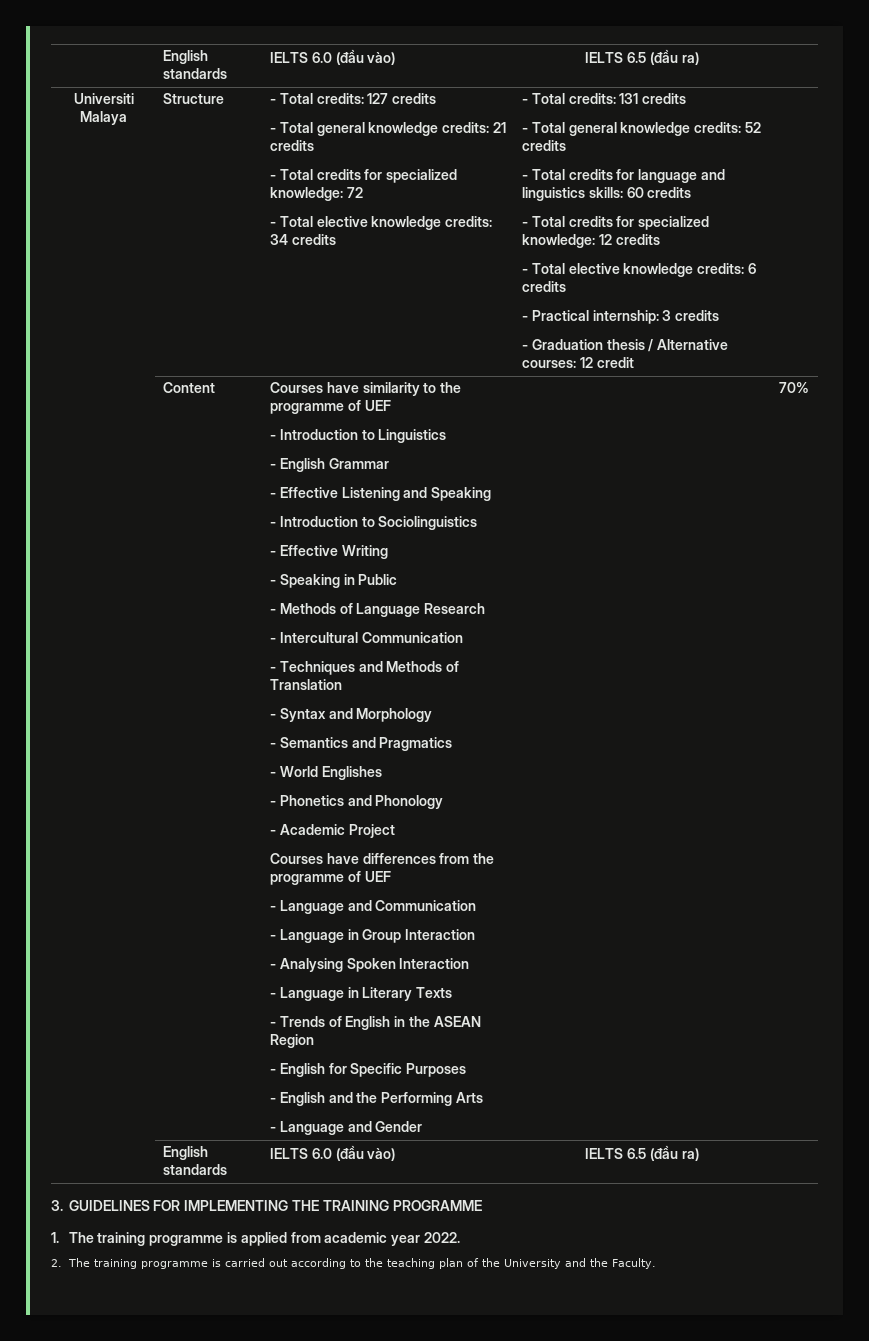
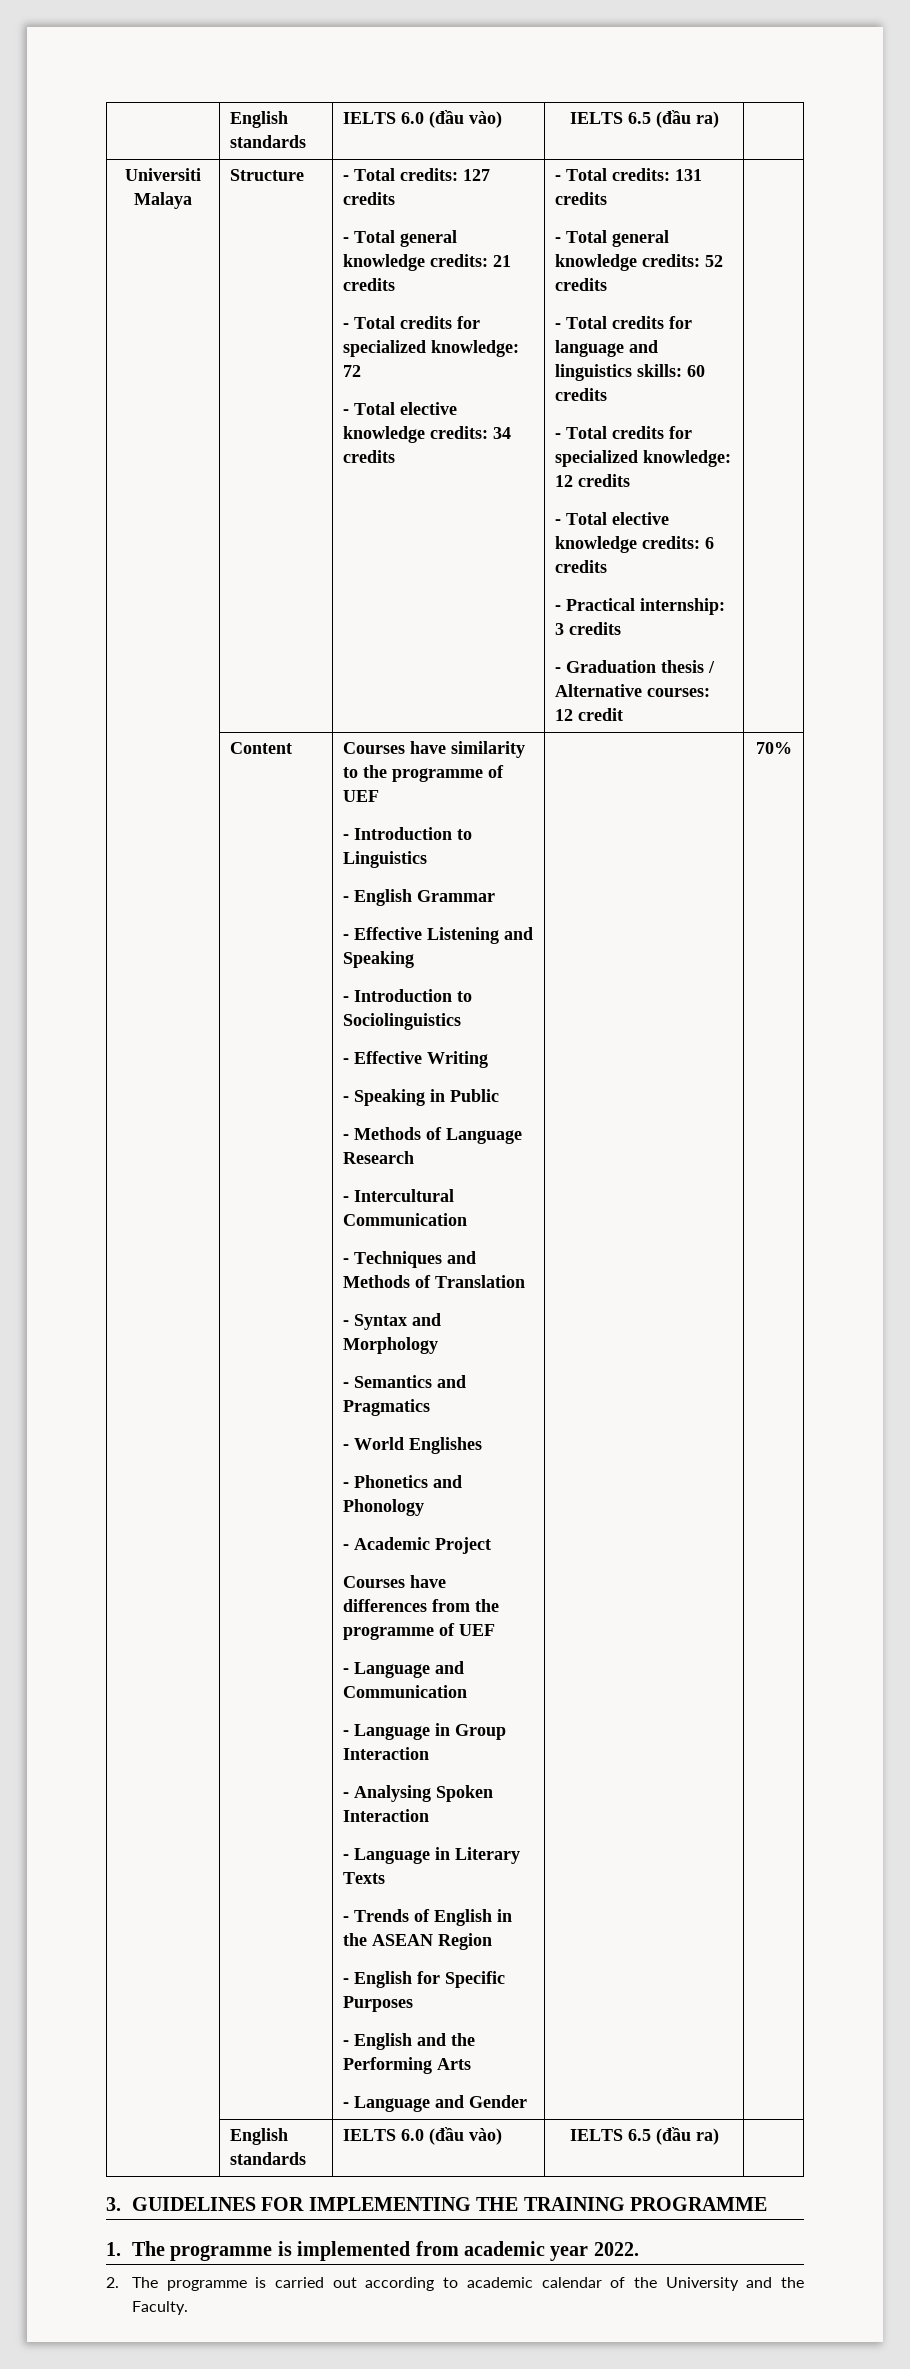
- 1. The training programme is applied from academic year 2022.
+ 1. The programme is implemented from academic year 2022.
- 2. The training programme is carried out according to the teaching plan of the University and the Faculty.
+ 2. The programme is carried out according to academic calendar of the University and the Faculty.

